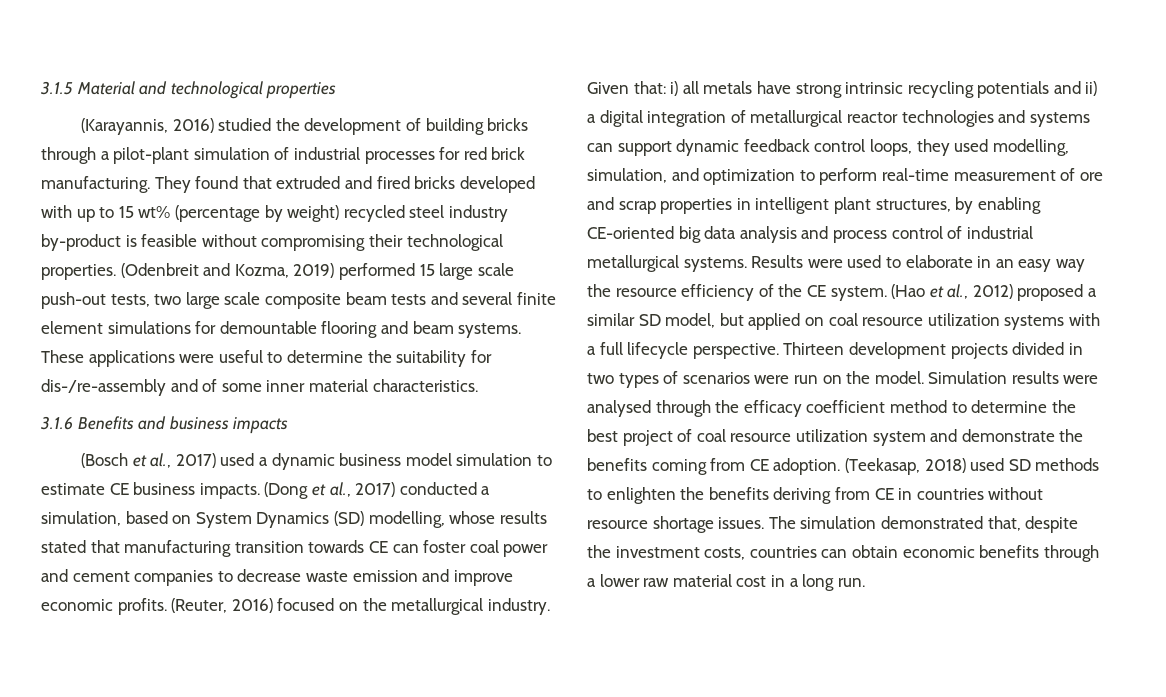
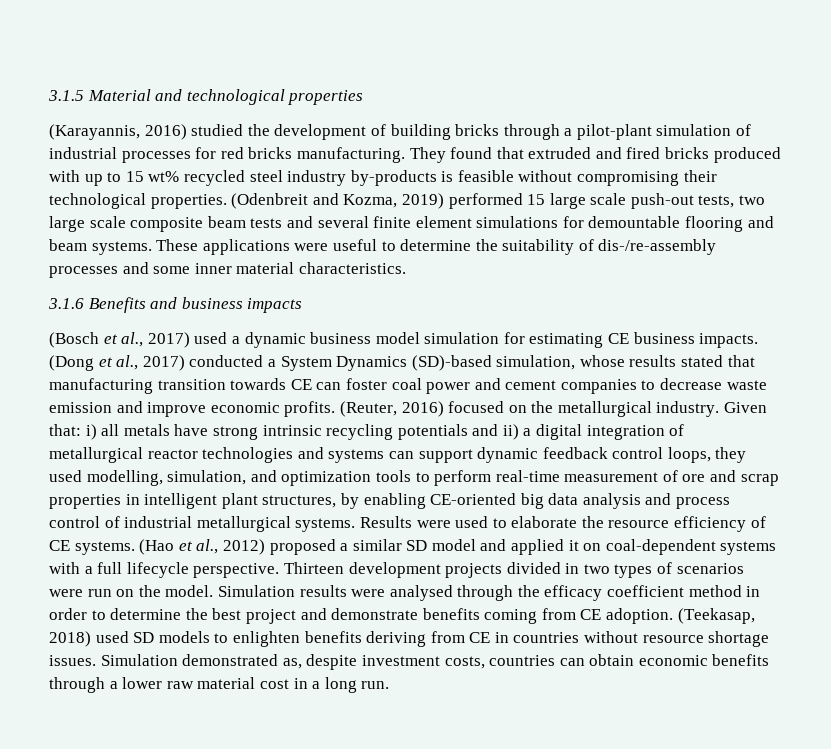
- (Karayannis, 2016) studied the development of building bricks through a pilot-plant simulation of industrial processes for red brick manufacturing.
+ (Karayannis, 2016) studied the development of building bricks through a pilot-plant simulation of industrial processes for red bricks manufacturing.
- They found that extruded and fired bricks developed with up to 15 wt% (percentage by weight) recycled steel industry by-product is feasible without compromising their technological properties.
+ They found that extruded and fired bricks produced with up to 15 wt% recycled steel industry by-products is feasible without compromising their technological properties.
- These applications were useful to determine the suitability for dis-/re-assembly and of some inner material characteristics.
+ These applications were useful to determine the suitability of dis-/re-assembly processes and some inner material characteristics.
- (Bosch et al., 2017) used a dynamic business model simulation to estimate CE business impacts.
+ (Bosch et al., 2017) used a dynamic business model simulation for estimating CE business impacts.
- (Dong et al., 2017) conducted a simulation, based on System Dynamics (SD) modelling, whose results stated that manufacturing transition towards CE can foster coal power and cement companies to decrease waste emission and improve economic profits.
+ (Dong et al., 2017) conducted a System Dynamics (SD)-based simulation, whose results stated that manufacturing transition towards CE can foster coal power and cement companies to decrease waste emission and improve economic profits.
- Given that: i) all metals have strong intrinsic recycling potentials and ii) a digital integration of metallurgical reactor technologies and systems can support dynamic feedback control loops, they used modelling, simulation, and optimization to perform real-time measurement of ore and scrap properties in intelligent plant structures, by enabling CE-oriented big data analysis and process control of industrial metallurgical systems.
+ Given that: i) all metals have strong intrinsic recycling potentials and ii) a digital integration of metallurgical reactor technologies and systems can support dynamic feedback control loops, they used modelling, simulation, and optimization tools to perform real-time measurement of ore and scrap properties in intelligent plant structures, by enabling CE-oriented big data analysis and process control of industrial metallurgical systems.
- Results were used to elaborate in an easy way the resource efficiency of the CE system.
+ Results were used to elaborate the resource efficiency of CE systems.
- (Hao et al., 2012) proposed a similar SD model, but applied on coal resource utilization systems with a full lifecycle perspective.
+ (Hao et al., 2012) proposed a similar SD model and applied it on coal-dependent systems with a full lifecycle perspective.
- Simulation results were analysed through the efficacy coefficient method to determine the best project of coal resource utilization system and demonstrate the benefits coming from CE adoption.
+ Simulation results were analysed through the efficacy coefficient method in order to determine the best project and demonstrate benefits coming from CE adoption.
- (Teekasap, 2018) used SD methods to enlighten the benefits deriving from CE in countries without resource shortage issues.
+ (Teekasap, 2018) used SD models to enlighten benefits deriving from CE in countries without resource shortage issues.
- The simulation demonstrated that, despite the investment costs, countries can obtain economic benefits through a lower raw material cost in a long run.
+ Simulation demonstrated as, despite investment costs, countries can obtain economic benefits through a lower raw material cost in a long run.

